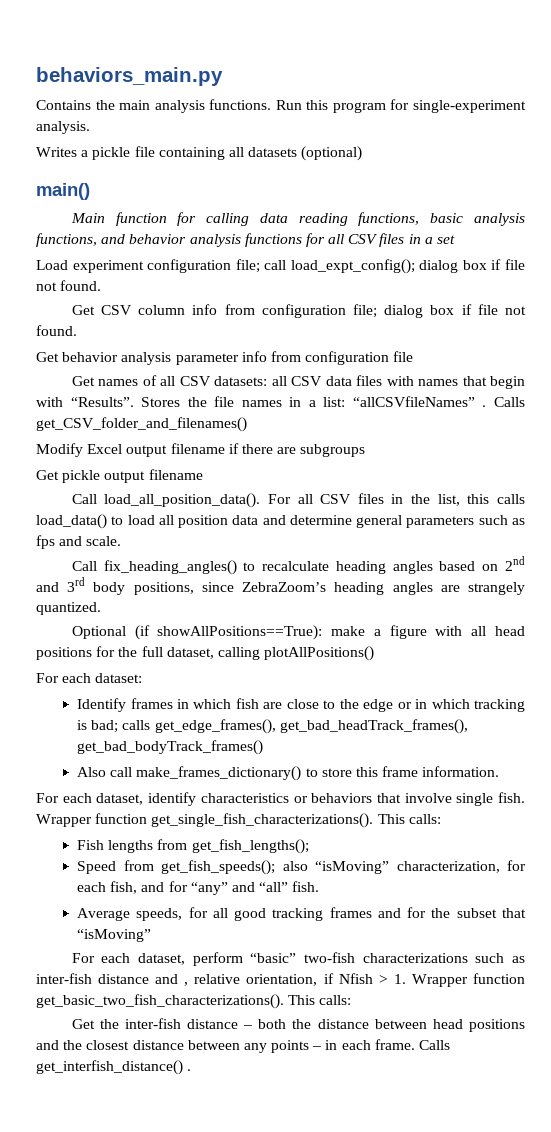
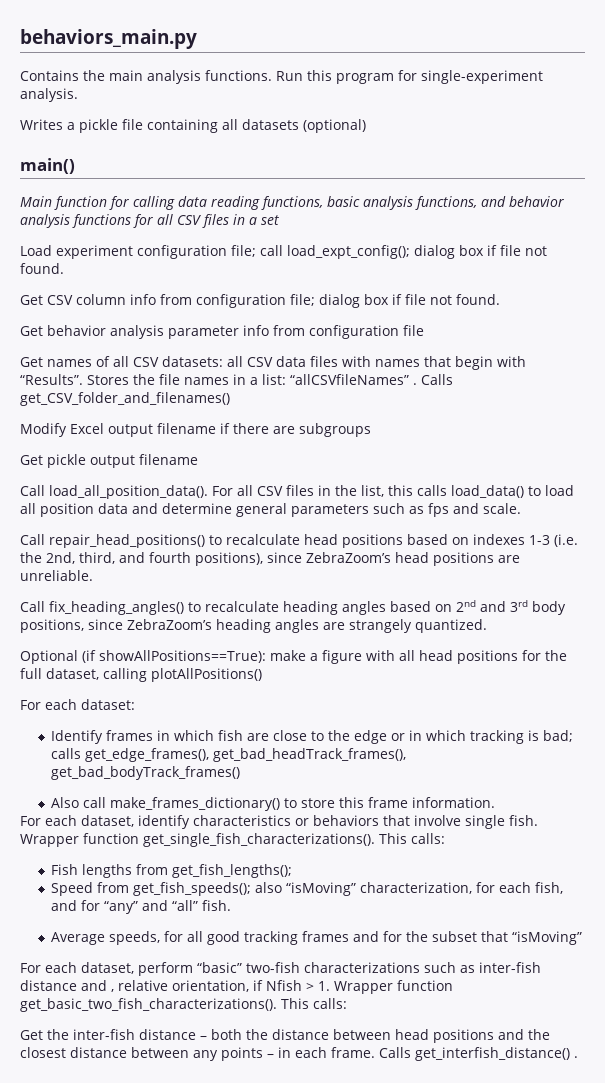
+ Call repair_head_positions() to recalculate head positions based on indexes 1-3 (i.e. the 2nd, third, and fourth positions), since ZebraZoom’s head positions are unreliable.

